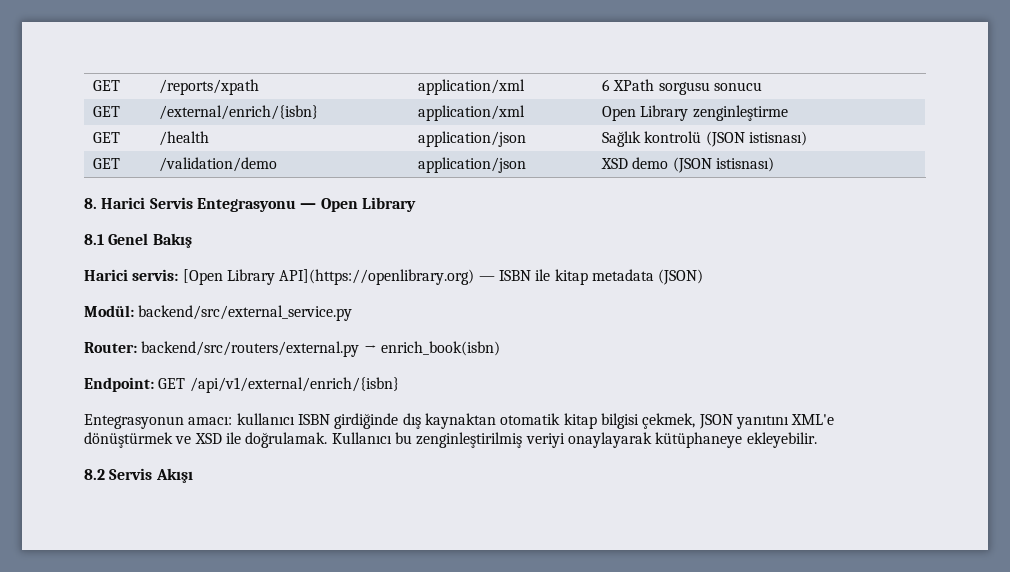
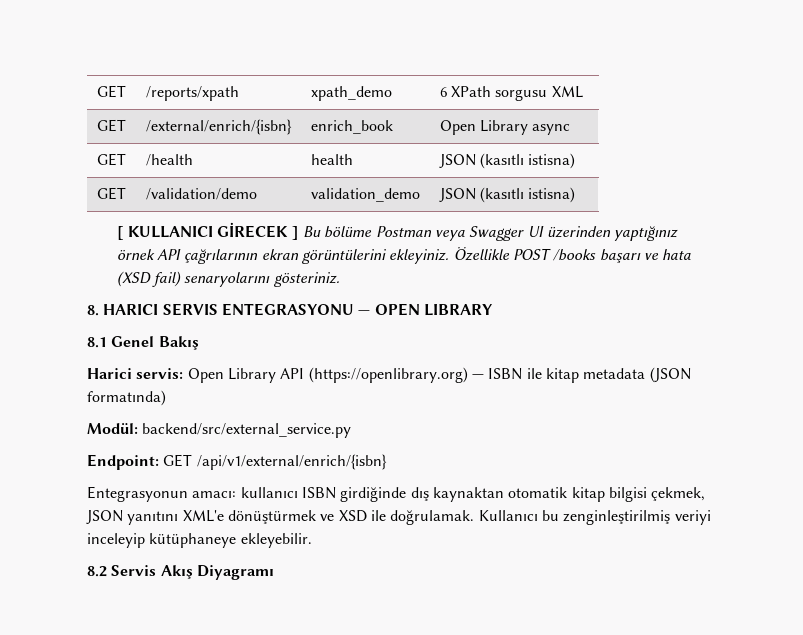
- GET | /reports/xpath | application/xml | 6 XPath sorgusu sonucu
+ GET | /reports/xpath | xpath_demo | 6 XPath sorgusu XML
- GET | /external/enrich/{isbn} | application/xml | Open Library zenginleştirme
+ GET | /external/enrich/{isbn} | enrich_book | Open Library async
- GET | /health | application/json | Sağlık kontrolü (JSON istisnası)
- GET | /validation/demo | application/json | XSD demo (JSON istisnası)
- 8. Harici Servis Entegrasyonu — Open Library
+ GET | /health | health | JSON (kasıtlı istisna)
+ GET | /validation/demo | validation_demo | JSON (kasıtlı istisna)
+ [ KULLANICI GİRECEK ] Bu bölüme Postman veya Swagger UI üzerinden yaptığınız örnek API çağrılarının ekran görüntülerini ekleyiniz. Özellikle POST /books başarı ve hata (XSD fail) senaryolarını gösteriniz.
+ 8. HARICI SERVIS ENTEGRASYONU — OPEN LIBRARY
- Harici servis: [Open Library API](https://openlibrary.org) — ISBN ile kitap metadata (JSON)
+ Harici servis: Open Library API (https://openlibrary.org) — ISBN ile kitap metadata (JSON formatında)
- Router: backend/src/routers/external.py → enrich_book(isbn)
- Kullanıcı bu zenginleştirilmiş veriyi onaylayarak kütüphaneye ekleyebilir.
+ Kullanıcı bu zenginleştirilmiş veriyi inceleyip kütüphaneye ekleyebilir.
- 8.2 Servis Akışı
+ 8.2 Servis Akış Diyagramı

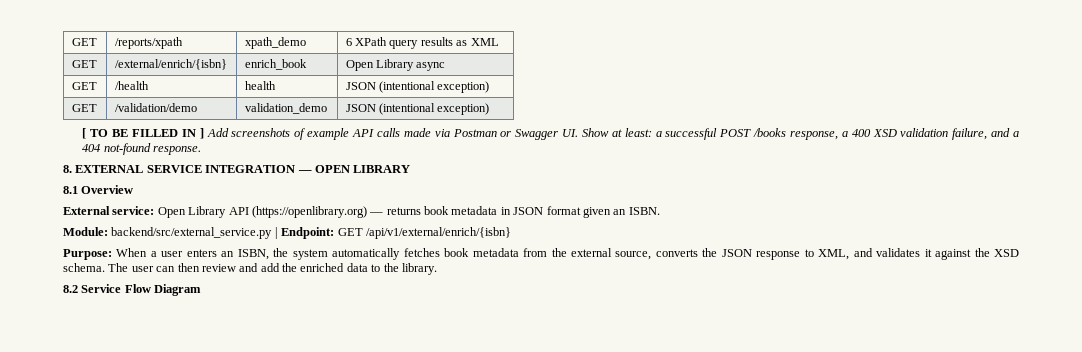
- GET | /reports/xpath | xpath_demo | 6 XPath sorgusu XML
+ GET | /reports/xpath | xpath_demo | 6 XPath query results as XML
- GET | /health | health | JSON (kasıtlı istisna)
+ GET | /health | health | JSON (intentional exception)
- GET | /validation/demo | validation_demo | JSON (kasıtlı istisna)
+ GET | /validation/demo | validation_demo | JSON (intentional exception)
- [ KULLANICI GİRECEK ] Bu bölüme Postman veya Swagger UI üzerinden yaptığınız örnek API çağrılarının ekran görüntülerini ekleyiniz. Özellikle POST /books başarı ve hata (XSD fail) senaryolarını gösteriniz.
- 8. HARICI SERVIS ENTEGRASYONU — OPEN LIBRARY
+ [ TO BE FILLED IN ] Add screenshots of example API calls made via Postman or Swagger UI. Show at least: a successful POST /books response, a 400 XSD validation failure, and a 404 not-found response.
+ 8. EXTERNAL SERVICE INTEGRATION — OPEN LIBRARY
- 8.1 Genel Bakış
- Harici servis: Open Library API (https://openlibrary.org) — ISBN ile kitap metadata (JSON formatında)
- Modül: backend/src/external_service.py
- Endpoint: GET /api/v1/external/enrich/{isbn}
+ 8.1 Overview
+ External service: Open Library API (https://openlibrary.org) — returns book metadata in JSON format given an ISBN.
+ Module: backend/src/external_service.py | Endpoint: GET /api/v1/external/enrich/{isbn}
- Entegrasyonun amacı: kullanıcı ISBN girdiğinde dış kaynaktan otomatik kitap bilgisi çekmek, JSON yanıtını XML'e dönüştürmek ve XSD ile doğrulamak. Kullanıcı bu zenginleştirilmiş veriyi inceleyip kütüphaneye ekleyebilir.
- 8.2 Servis Akış Diyagramı
+ Purpose: When a user enters an ISBN, the system automatically fetches book metadata from the external source, converts the JSON response to XML, and validates it against the XSD schema. The user can then review and add the enriched data to the library.
+ 8.2 Service Flow Diagram

